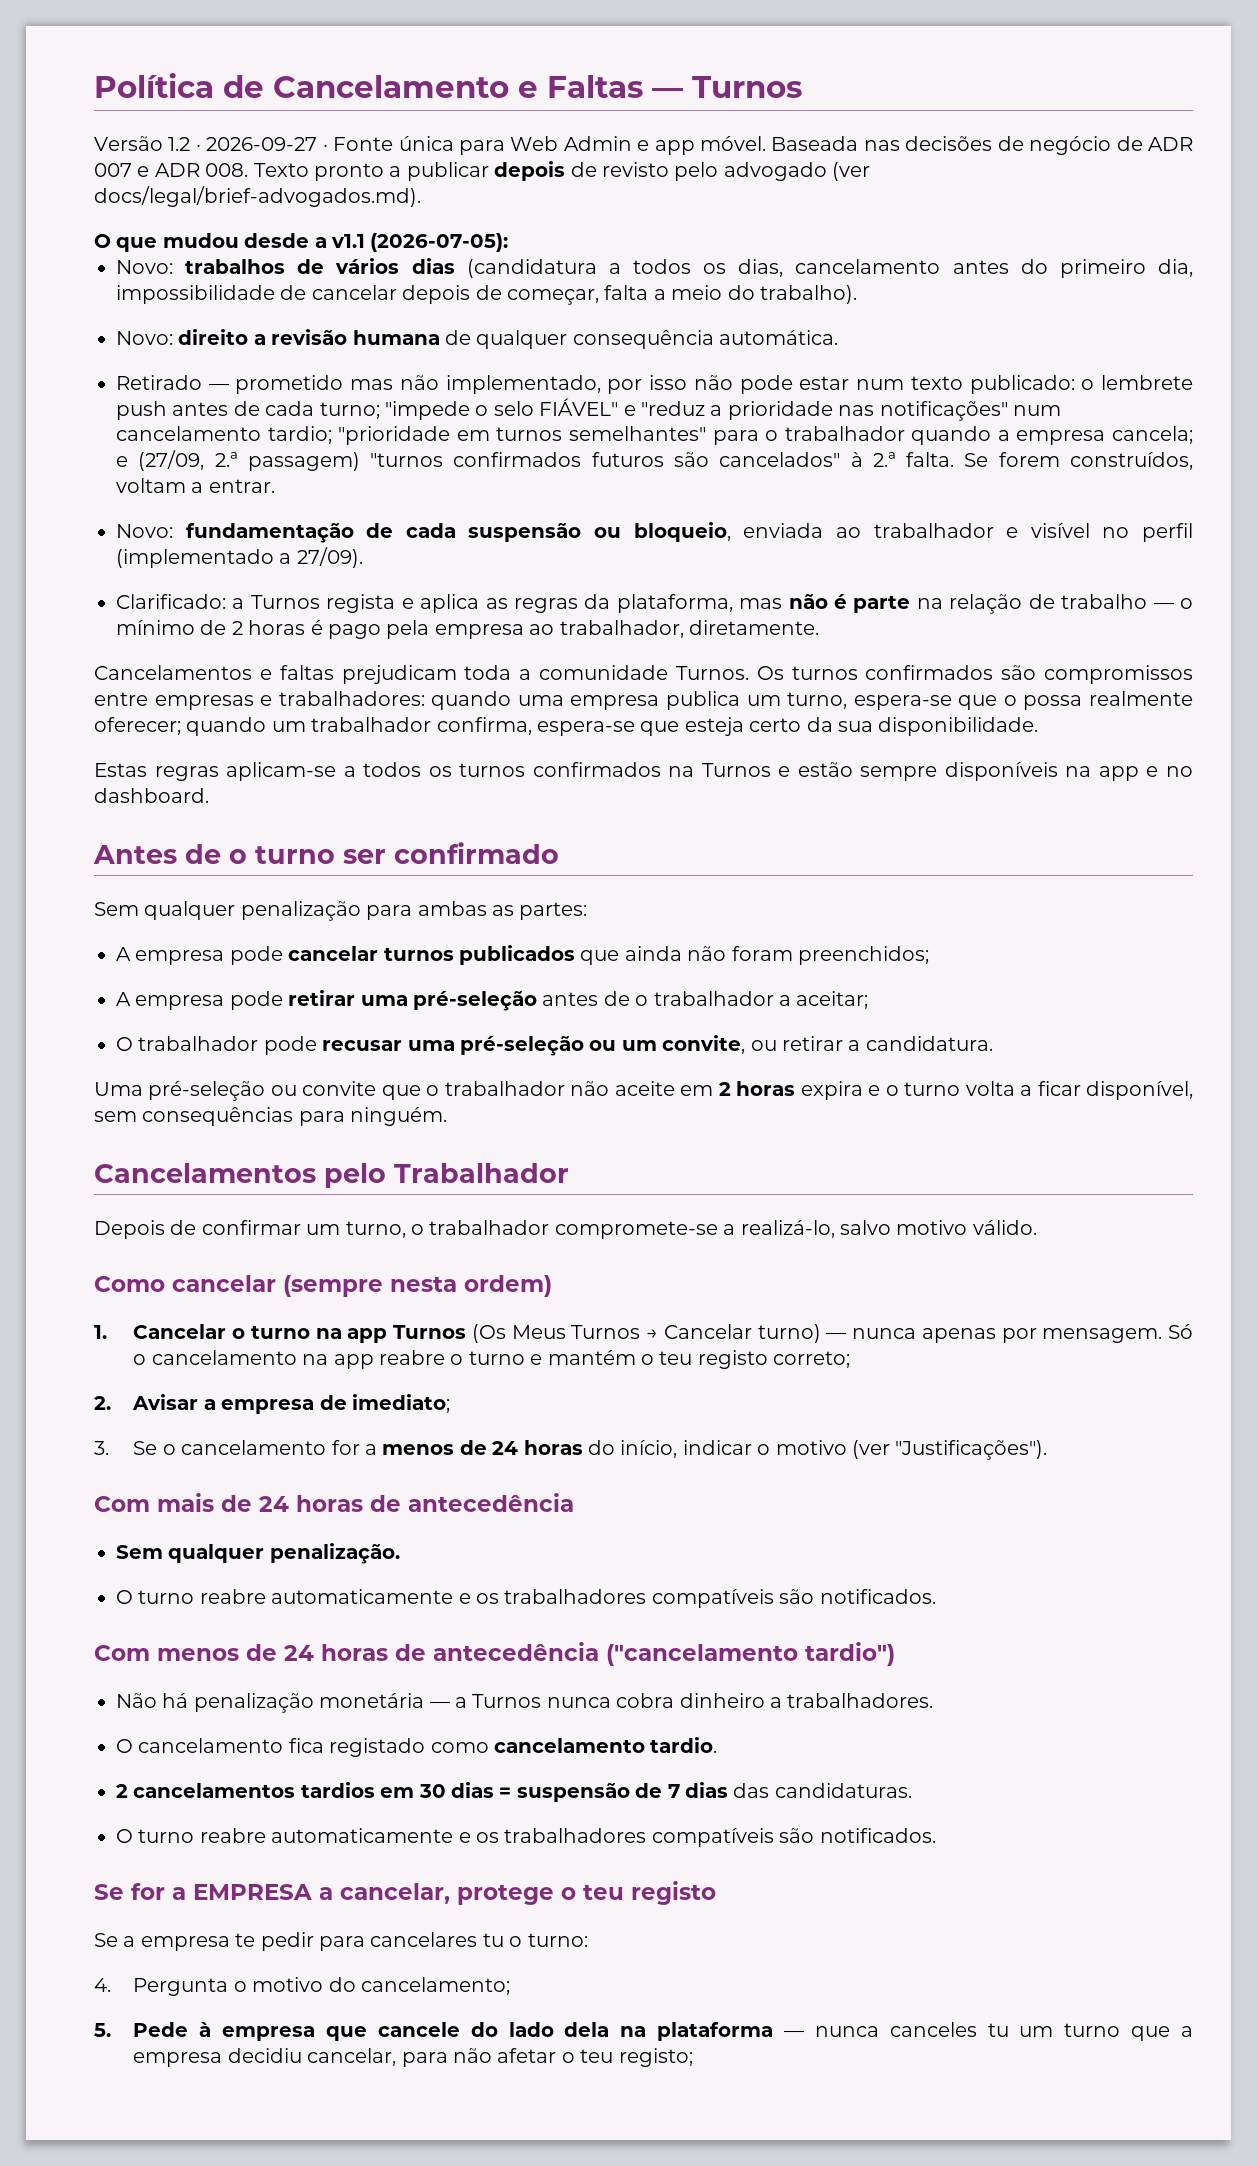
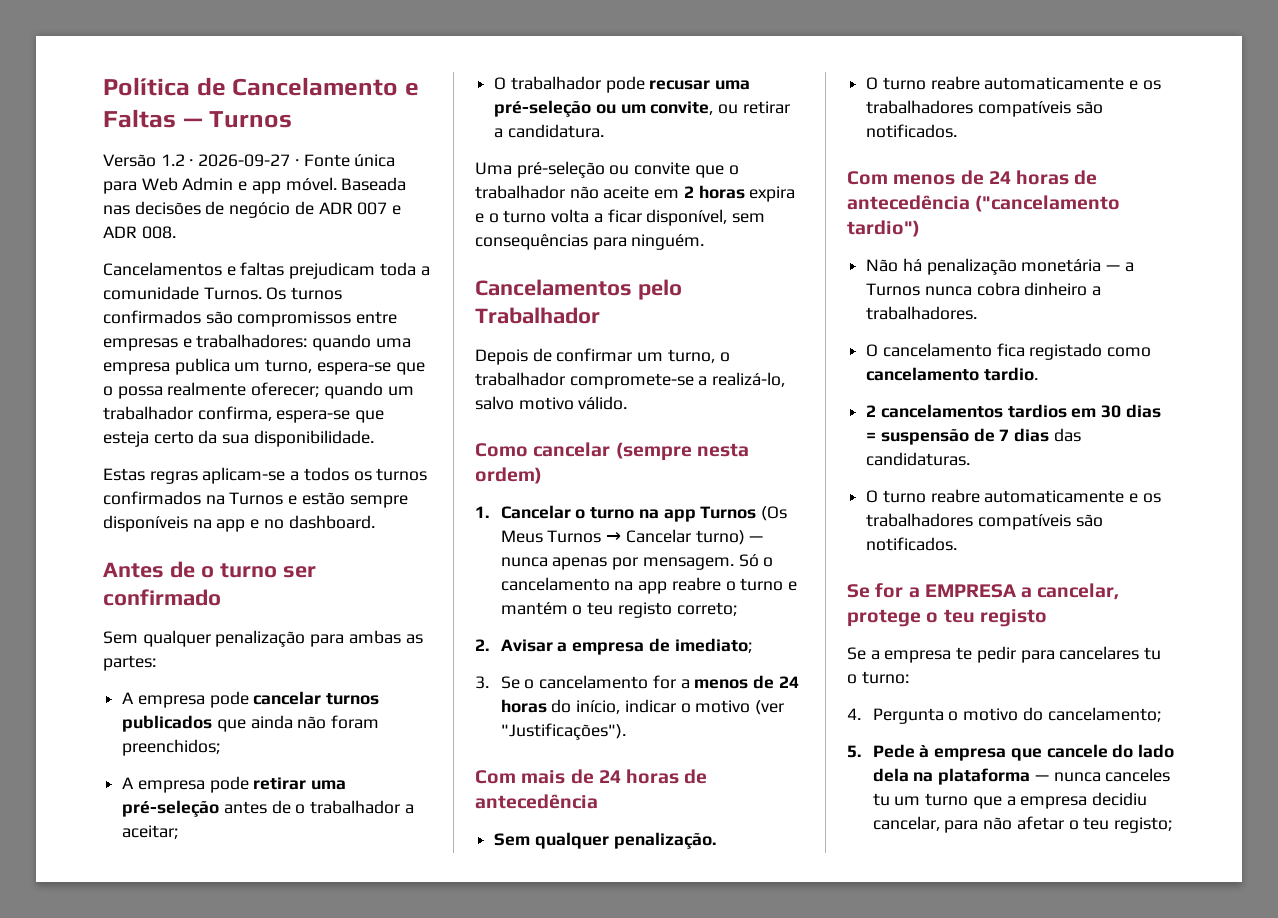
- Baseada nas decisões de negócio de ADR 007 e ADR 008. Texto pronto a publicar depois de revisto pelo advogado (ver docs/legal/brief-advogados.md).
- O que mudou desde a v1.1 (2026-07-05):
- Novo: trabalhos de vários dias (candidatura a todos os dias, cancelamento antes do primeiro dia, impossibilidade de cancelar depois de começar, falta a meio do trabalho).
- Novo: direito a revisão humana de qualquer consequência automática.
- Retirado — prometido mas não implementado, por isso não pode estar num texto publicado: o lembrete push antes de cada turno; "impede o selo FIÁVEL" e "reduz a prioridade nas notificações" num cancelamento tardio; "prioridade em turnos semelhantes" para o trabalhador quando a empresa cancela; e (27/09, 2.ª passagem) "turnos confirmados futuros são cancelados" à 2.ª falta. Se forem construídos, voltam a entrar.
- Novo: fundamentação de cada suspensão ou bloqueio, enviada ao trabalhador e visível no perfil (implementado a 27/09).
- Clarificado: a Turnos regista e aplica as regras da plataforma, mas não é parte na relação de trabalho — o mínimo de 2 horas é pago pela empresa ao trabalhador, diretamente.
+ Baseada nas decisões de negócio de ADR 007 e ADR 008.

